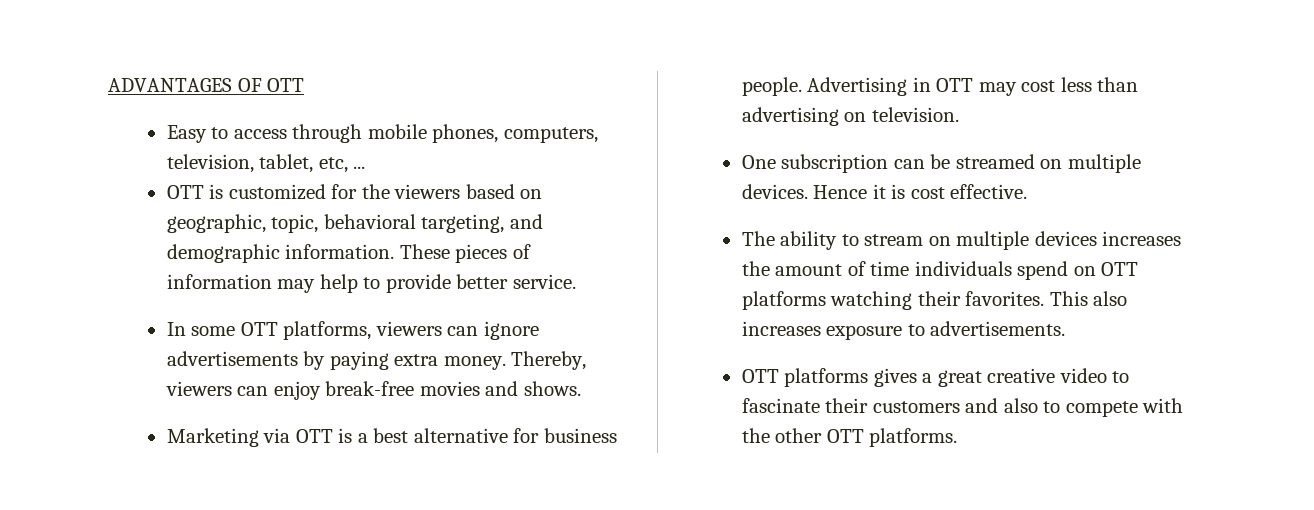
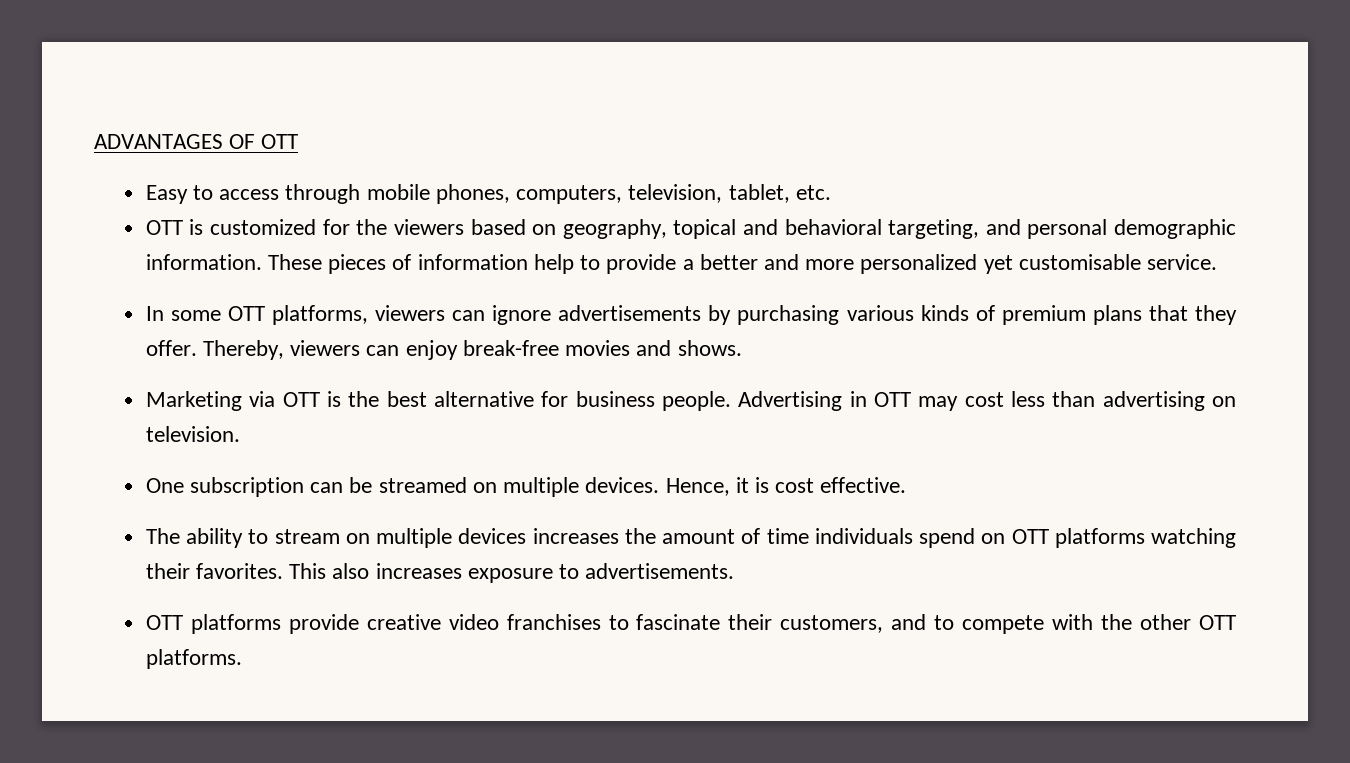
- Easy to access through mobile phones, computers, television, tablet, etc, ...
+ Easy to access through mobile phones, computers, television, tablet, etc.
- OTT is customized for the viewers based on geographic, topic, behavioral targeting, and demographic information.
+ OTT is customized for the viewers based on geography, topical and behavioral targeting, and personal demographic information.
- These pieces of information may help to provide better service.
+ These pieces of information help to provide a better and more personalized yet customisable service.
- In some OTT platforms, viewers can ignore advertisements by paying extra money.
+ In some OTT platforms, viewers can ignore advertisements by purchasing various kinds of premium plans that they offer.
- Marketing via OTT is a best alternative for business people.
+ Marketing via OTT is the best alternative for business people.
- Hence it is cost effective.
+ Hence, it is cost effective.
- OTT platforms gives a great creative video to fascinate their customers and also to compete with the other OTT platforms.
+ OTT platforms provide creative video franchises to fascinate their customers, and to compete with the other OTT platforms.

